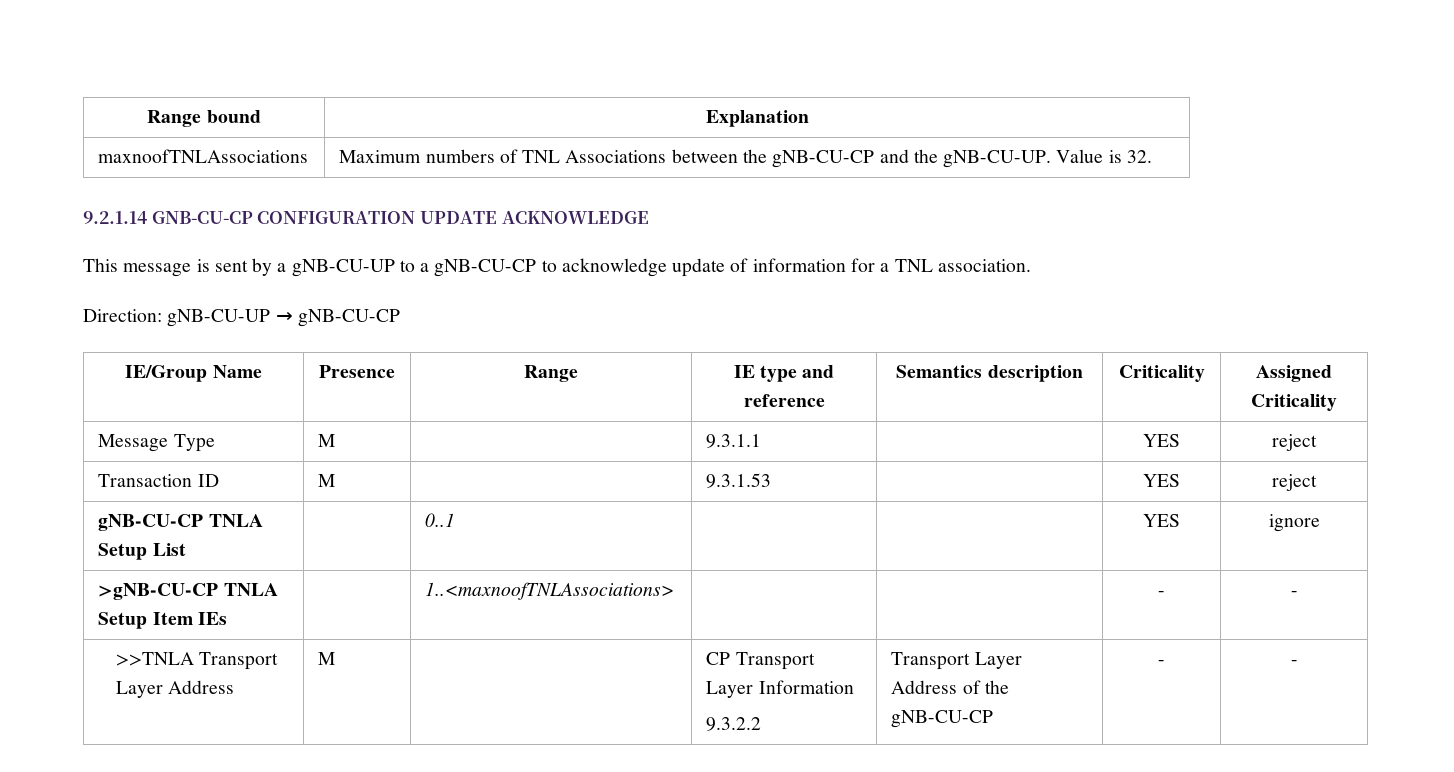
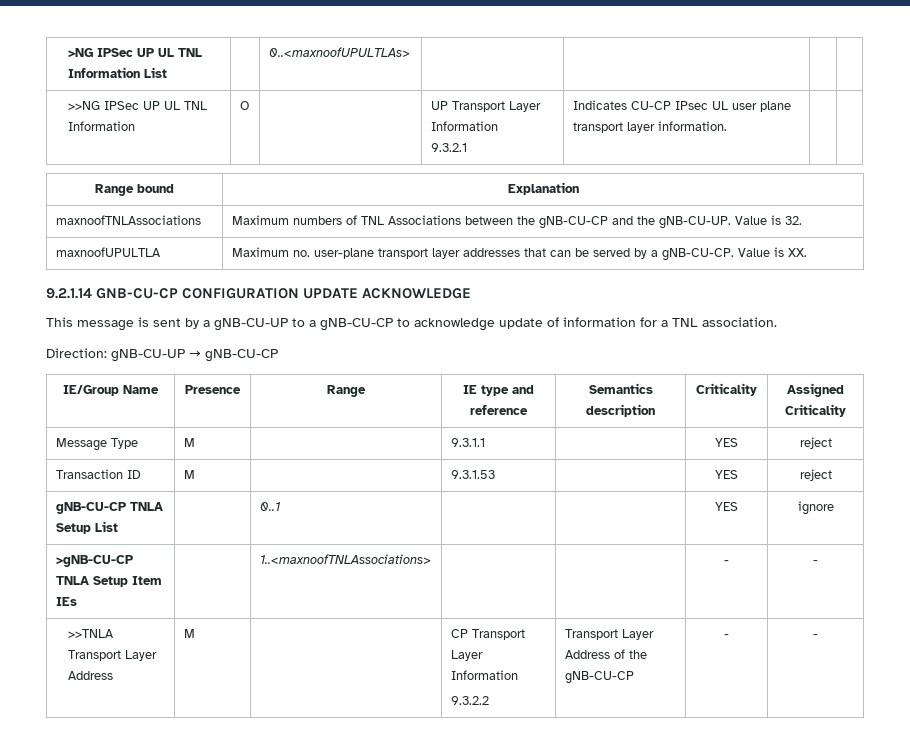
+ >NG IPSec UP UL TNL Information List | | 0..<maxnoofUPULTLAs> | | | |
+ >>NG IPSec UP UL TNL Information | O | | UP Transport Layer Information
+ 9.3.2.1 | Indicates CU-CP IPsec UL user plane transport layer information. | |
+ maxnoofUPULTLA | Maximum no. user-plane transport layer addresses that can be served by a gNB-CU-CP. Value is XX.

